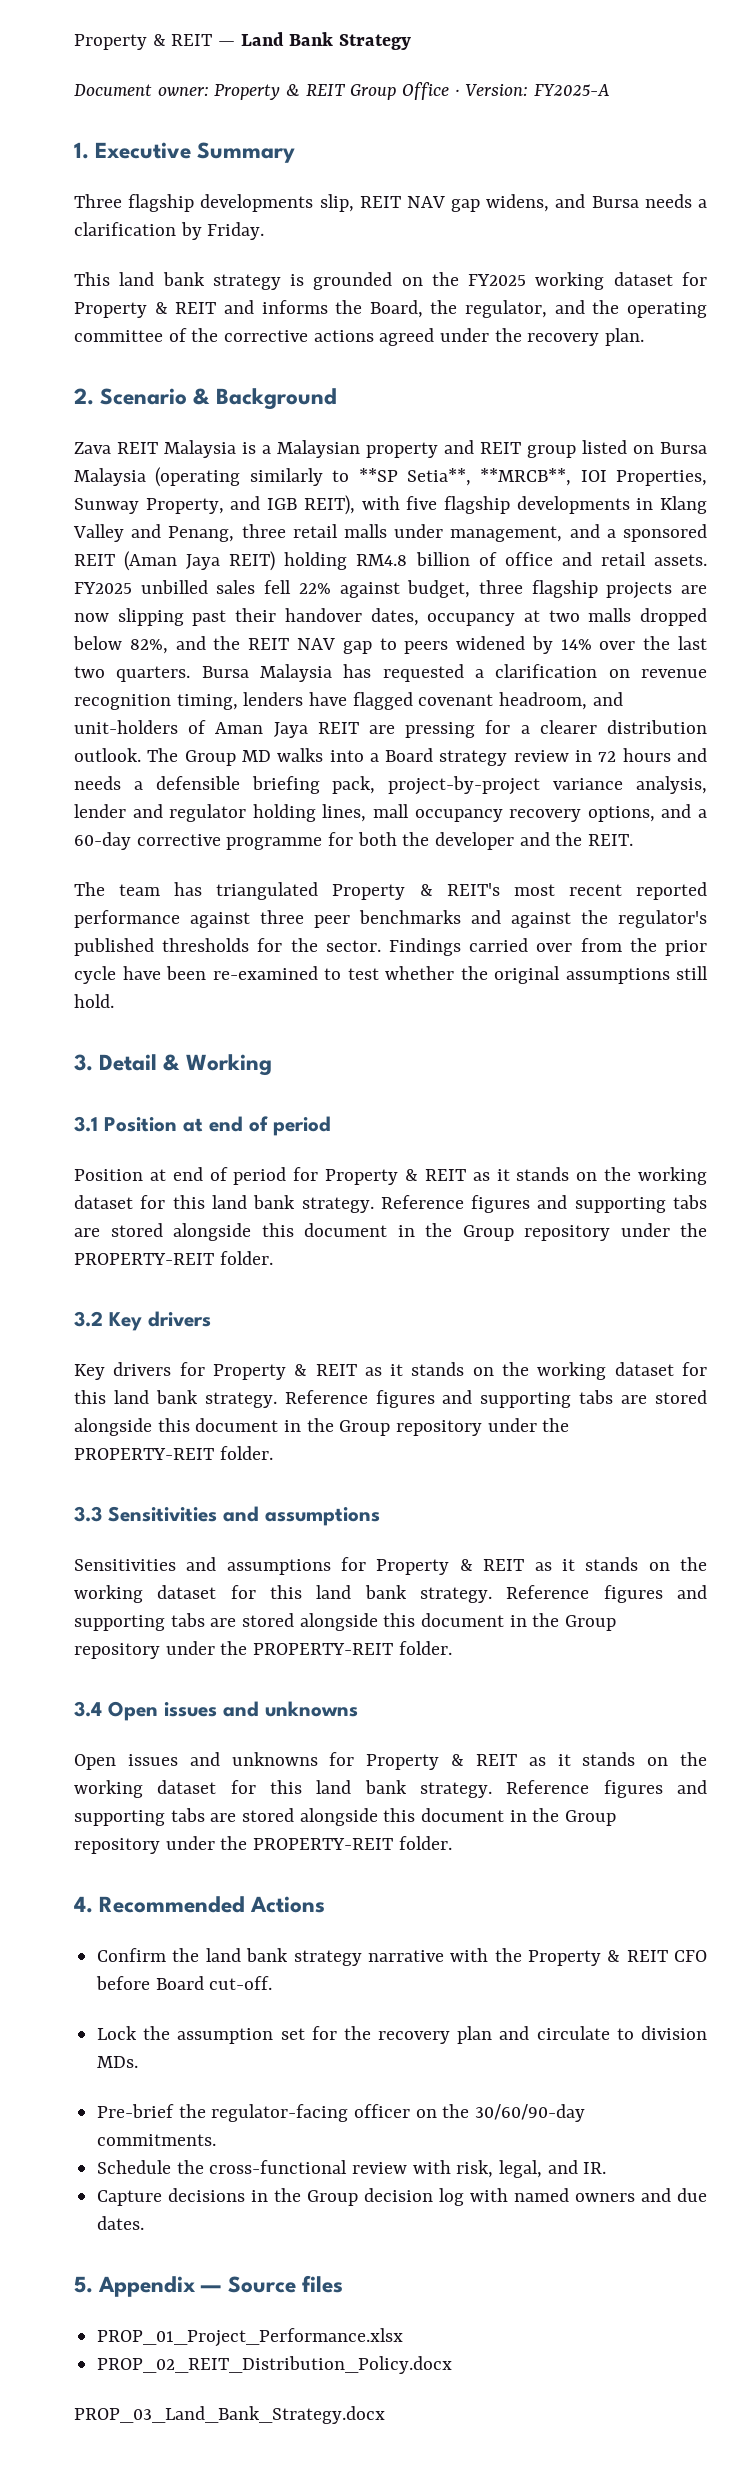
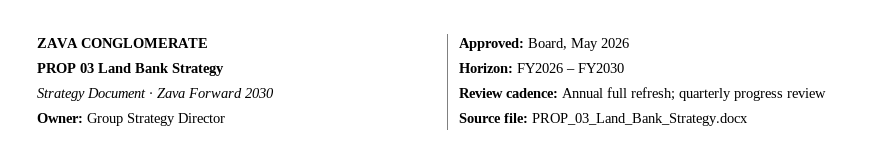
- Property & REIT — Land Bank Strategy
+ ZAVA CONGLOMERATE
+ PROP 03 Land Bank Strategy
- Document owner: Property & REIT Group Office · Version: FY2025-A
- 1. Executive Summary
- Three flagship developments slip, REIT NAV gap widens, and Bursa needs a clarification by Friday.
- This land bank strategy is grounded on the FY2025 working dataset for Property & REIT and informs the Board, the regulator, and the operating committee of the corrective actions agreed under the recovery plan.
- 2. Scenario & Background
- Zava REIT Malaysia is a Malaysian property and REIT group listed on Bursa Malaysia (operating similarly to **SP Setia**, **MRCB**, IOI Properties, Sunway Property, and IGB REIT), with five flagship developments in Klang Valley and Penang, three retail malls under management, and a sponsored REIT (Aman Jaya REIT) holding RM4.8 billion of office and retail assets. FY2025 unbilled sales fell 22% against budget, three flagship projects are now slipping past their handover dates, occupancy at two malls dropped below 82%, and the REIT NAV gap to peers widened by 14% over the last two quarters. Bursa Malaysia has requested a clarification on revenue recognition timing, lenders have flagged covenant headroom, and unit-holders of Aman Jaya REIT are pressing for a clearer distribution outlook. The Group MD walks into a Board strategy review in 72 hours and needs a defensible briefing pack, project-by-project variance analysis, lender and regulator holding lines, mall occupancy recovery options, and a 60-day corrective programme for both the developer and the REIT.
- The team has triangulated Property & REIT's most recent reported performance against three peer benchmarks and against the regulator's published thresholds for the sector. Findings carried over from the prior cycle have been re-examined to test whether the original assumptions still hold.
- 3. Detail & Working
- 3.1 Position at end of period
- Position at end of period for Property & REIT as it stands on the working dataset for this land bank strategy. Reference figures and supporting tabs are stored alongside this document in the Group repository under the PROPERTY-REIT folder.
- 3.2 Key drivers
- Key drivers for Property & REIT as it stands on the working dataset for this land bank strategy. Reference figures and supporting tabs are stored alongside this document in the Group repository under the PROPERTY-REIT folder.
- 3.3 Sensitivities and assumptions
- Sensitivities and assumptions for Property & REIT as it stands on the working dataset for this land bank strategy. Reference figures and supporting tabs are stored alongside this document in the Group repository under the PROPERTY-REIT folder.
- 3.4 Open issues and unknowns
- Open issues and unknowns for Property & REIT as it stands on the working dataset for this land bank strategy. Reference figures and supporting tabs are stored alongside this document in the Group repository under the PROPERTY-REIT folder.
- 4. Recommended Actions
- Confirm the land bank strategy narrative with the Property & REIT CFO before Board cut-off.
- Lock the assumption set for the recovery plan and circulate to division MDs.
- Pre-brief the regulator-facing officer on the 30/60/90-day commitments.
- Schedule the cross-functional review with risk, legal, and IR.
- Capture decisions in the Group decision log with named owners and due dates.
- 5. Appendix — Source files
- PROP_01_Project_Performance.xlsx
- PROP_02_REIT_Distribution_Policy.docx
- PROP_03_Land_Bank_Strategy.docx
+ Strategy Document · Zava Forward 2030
+ Owner: Group Strategy Director
+ Approved: Board, May 2026
+ Horizon: FY2026 – FY2030
+ Review cadence: Annual full refresh; quarterly progress review
+ Source file: PROP_03_Land_Bank_Strategy.docx

